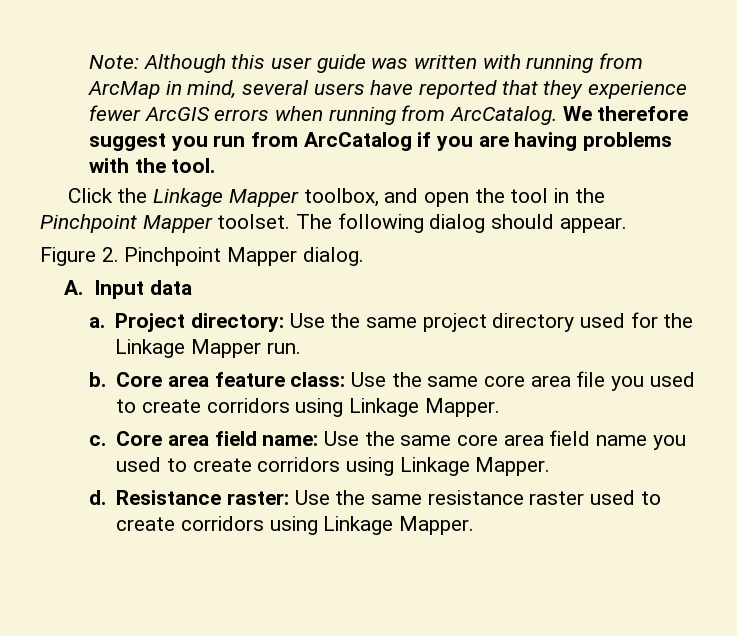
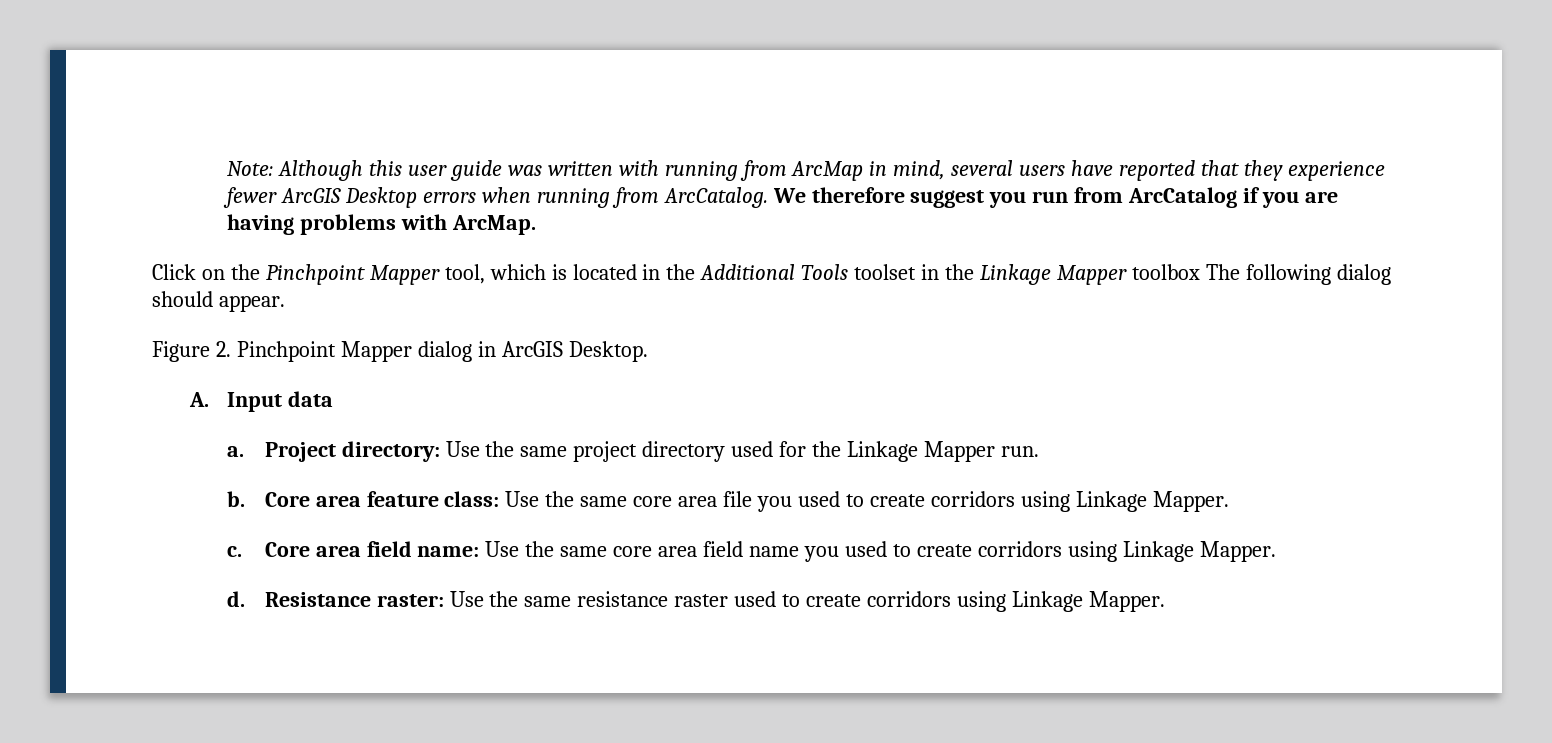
- Note: Although this user guide was written with running from ArcMap in mind, several users have reported that they experience fewer ArcGIS errors when running from ArcCatalog.
+ Note: Although this user guide was written with running from ArcMap in mind, several users have reported that they experience fewer ArcGIS Desktop errors when running from ArcCatalog.
- We therefore suggest you run from ArcCatalog if you are having problems with the tool.
+ We therefore suggest you run from ArcCatalog if you are having problems with ArcMap.
- Click the Linkage Mapper toolbox, and open the tool in the Pinchpoint Mapper toolset. The following dialog should appear.
+ Click on the Pinchpoint Mapper tool, which is located in the Additional Tools toolset in the Linkage Mapper toolbox The following dialog should appear.
- Figure 2. Pinchpoint Mapper dialog.
+ Figure 2. Pinchpoint Mapper dialog in ArcGIS Desktop.

